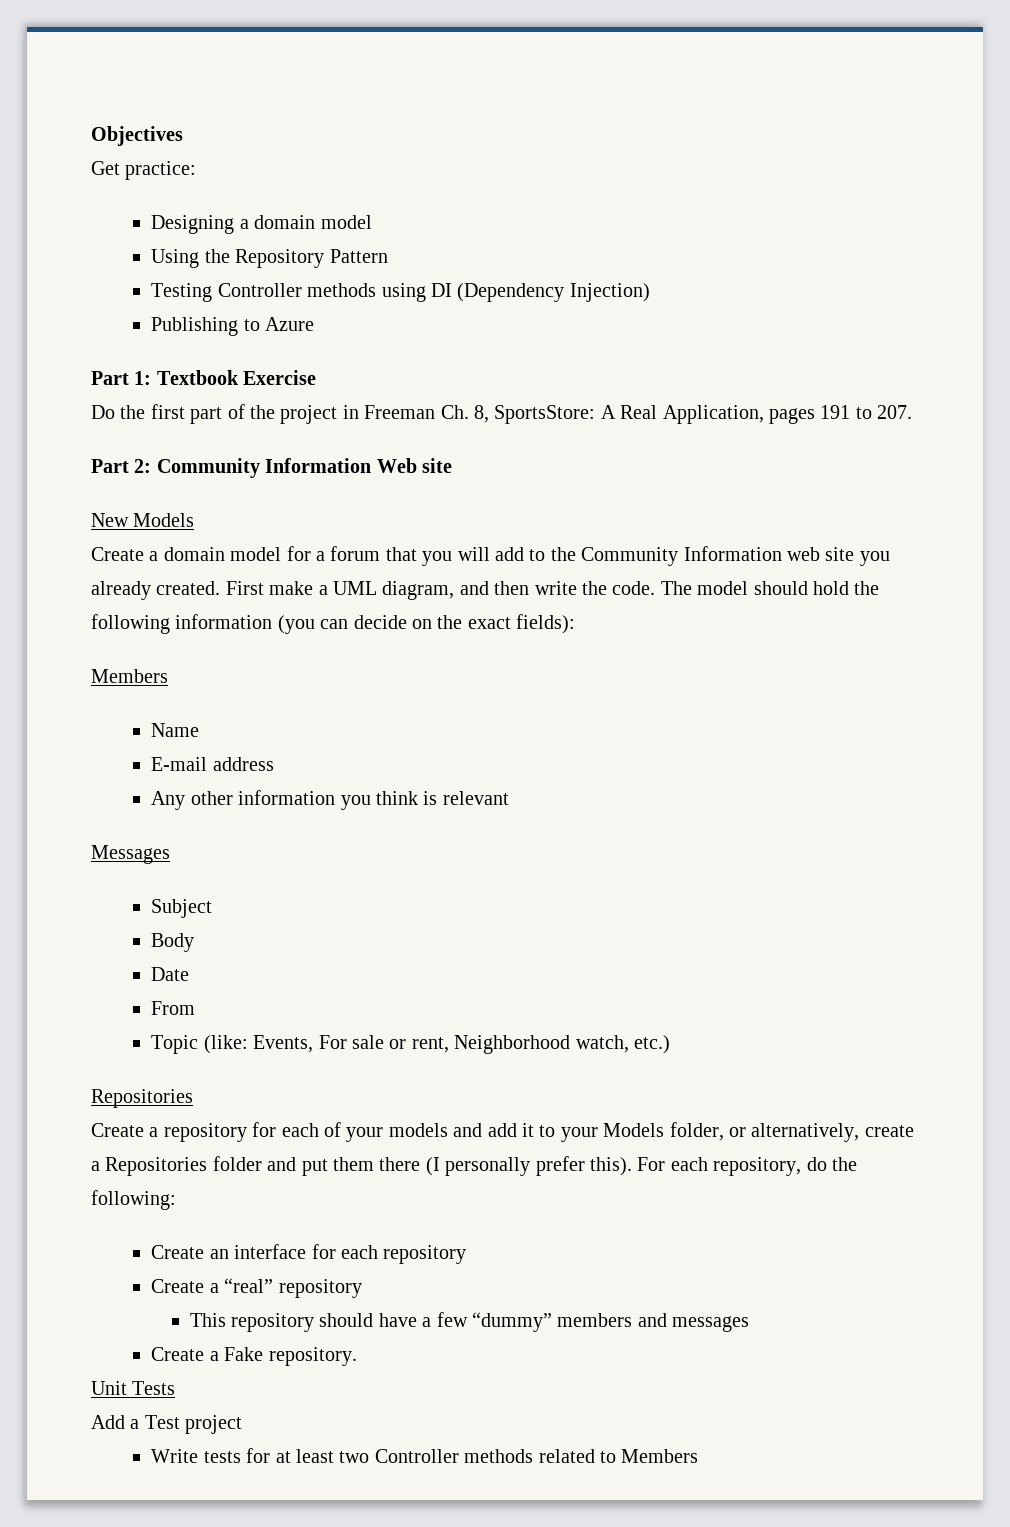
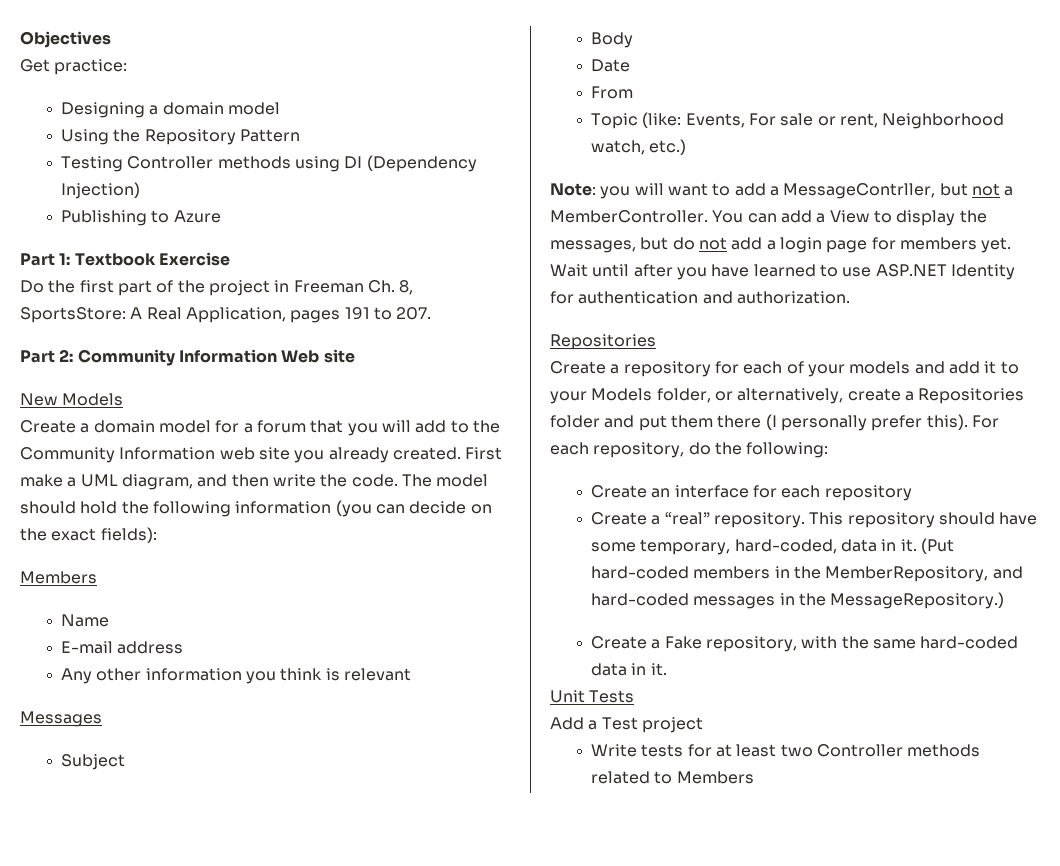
+ Note: you will want to add a MessageContrller, but not a MemberController. You can add a View to display the messages, but do not add a login page for members yet. Wait until after you have learned to use ASP.NET Identity for authentication and authorization.
- Create a “real” repository
- This repository should have a few “dummy” members and messages
- Create a Fake repository.
+ Create a “real” repository. This repository should have some temporary, hard-coded, data in it. (Put hard-coded members in the MemberRepository, and hard-coded messages in the MessageRepository.)
+ Create a Fake repository, with the same hard-coded data in it.

